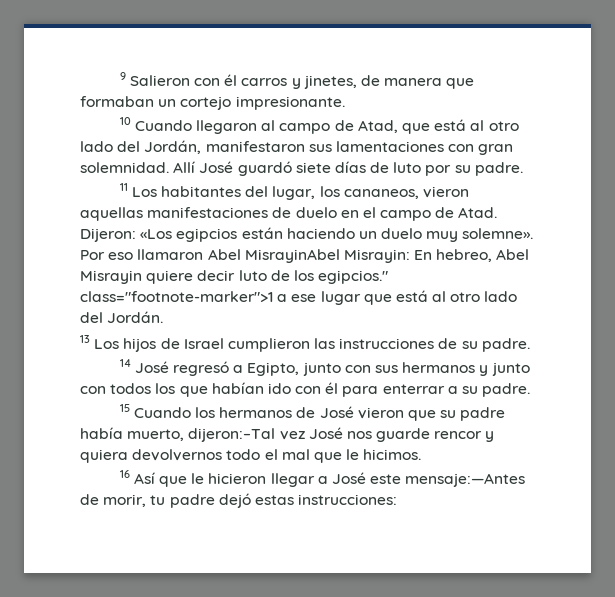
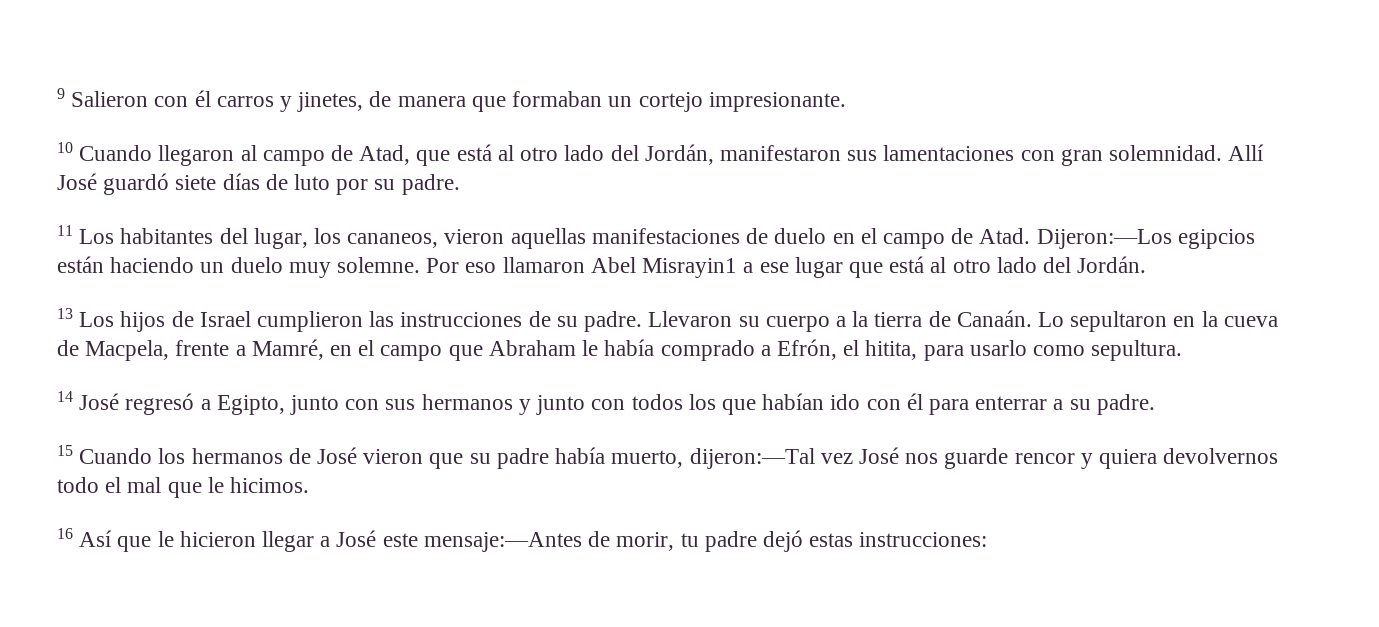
- Dijeron: «Los egipcios están haciendo un duelo muy solemne».
+ Dijeron:—Los egipcios están haciendo un duelo muy solemne.
- Por eso llamaron Abel MisrayinAbel Misrayin: En hebreo, Abel Misrayin quiere decir luto de los egipcios." class="footnote-marker">1 a ese lugar que está al otro lado del Jordán.
+ Por eso llamaron Abel Misrayin1 a ese lugar que está al otro lado del Jordán.
+ Llevaron su cuerpo a la tierra de Canaán. Lo sepultaron en la cueva de Macpela, frente a Mamré, en el campo que Abraham le había comprado a Efrón, el hitita, para usarlo como sepultura.
- 15 Cuando los hermanos de José vieron que su padre había muerto, dijeron:–Tal vez José nos guarde rencor y quiera devolvernos todo el mal que le hicimos.
+ 15 Cuando los hermanos de José vieron que su padre había muerto, dijeron:—Tal vez José nos guarde rencor y quiera devolvernos todo el mal que le hicimos.

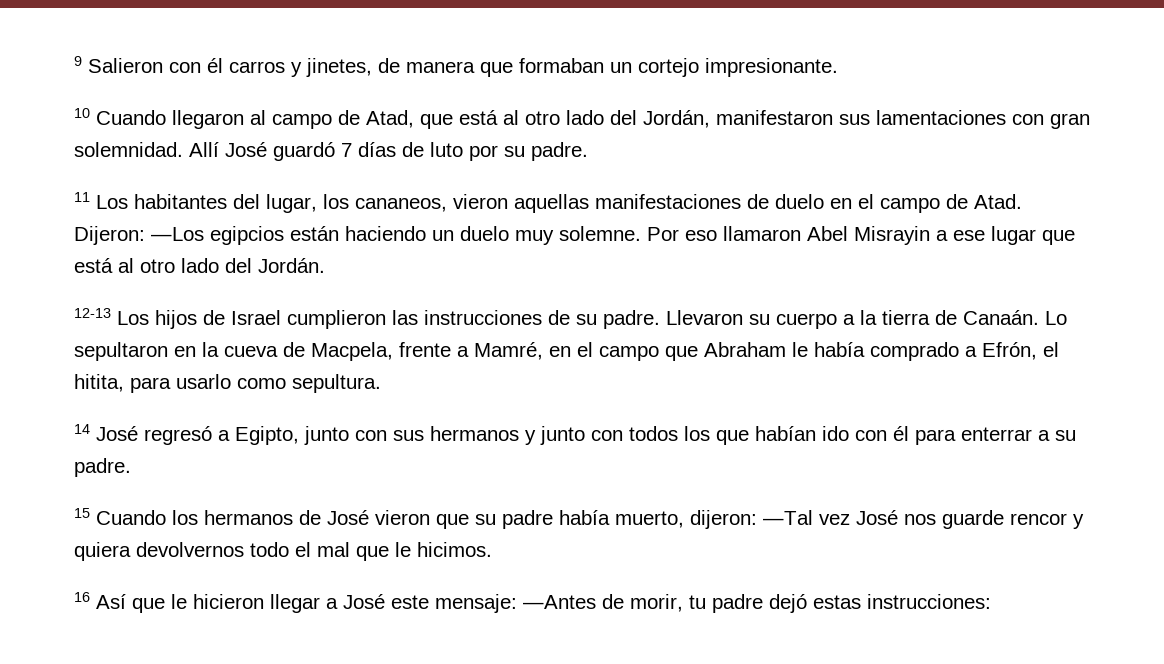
- Allí José guardó siete días de luto por su padre.
+ Allí José guardó 7 días de luto por su padre.
- Dijeron:—Los egipcios están haciendo un duelo muy solemne.
+ Dijeron: —Los egipcios están haciendo un duelo muy solemne.
- Por eso llamaron Abel Misrayin1 a ese lugar que está al otro lado del Jordán.
+ Por eso llamaron Abel Misrayin a ese lugar que está al otro lado del Jordán.
- 13 Los hijos de Israel cumplieron las instrucciones de su padre.
+ 12-13 Los hijos de Israel cumplieron las instrucciones de su padre.
- 15 Cuando los hermanos de José vieron que su padre había muerto, dijeron:—Tal vez José nos guarde rencor y quiera devolvernos todo el mal que le hicimos.
+ 15 Cuando los hermanos de José vieron que su padre había muerto, dijeron: —Tal vez José nos guarde rencor y quiera devolvernos todo el mal que le hicimos.
- 16 Así que le hicieron llegar a José este mensaje:—Antes de morir, tu padre dejó estas instrucciones:
+ 16 Así que le hicieron llegar a José este mensaje: —Antes de morir, tu padre dejó estas instrucciones:

